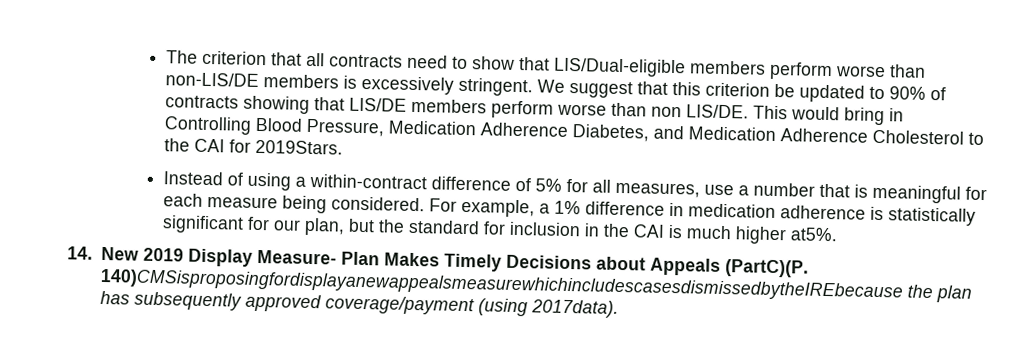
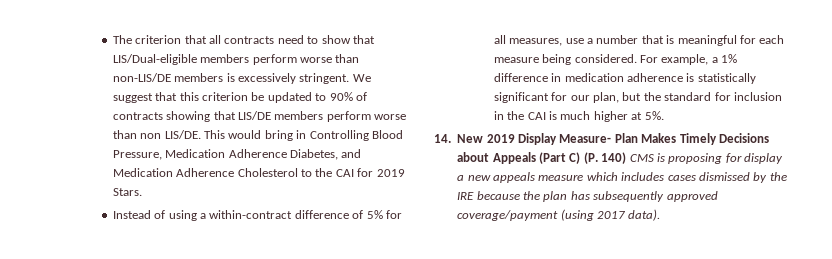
- This would bring in Controlling Blood Pressure, Medication Adherence Diabetes, and Medication Adherence Cholesterol to the CAI for 2019Stars.
+ This would bring in Controlling Blood Pressure, Medication Adherence Diabetes, and Medication Adherence Cholesterol to the CAI for 2019 Stars.
- For example, a 1% difference in medication adherence is statistically significant for our plan, but the standard for inclusion in the CAI is much higher at5%.
+ For example, a 1% difference in medication adherence is statistically significant for our plan, but the standard for inclusion in the CAI is much higher at 5%.
- 14. New 2019 Display Measure- Plan Makes Timely Decisions about Appeals (PartC)(P. 140)CMSisproposingfordisplayanewappealsmeasurewhichincludescasesdismissedbytheIREbecause the plan has subsequently approved coverage/payment (using 2017data).
+ 14. New 2019 Display Measure- Plan Makes Timely Decisions about Appeals (Part C) (P. 140) CMS is proposing for display a new appeals measure which includes cases dismissed by the IRE because the plan has subsequently approved coverage/payment (using 2017 data).

